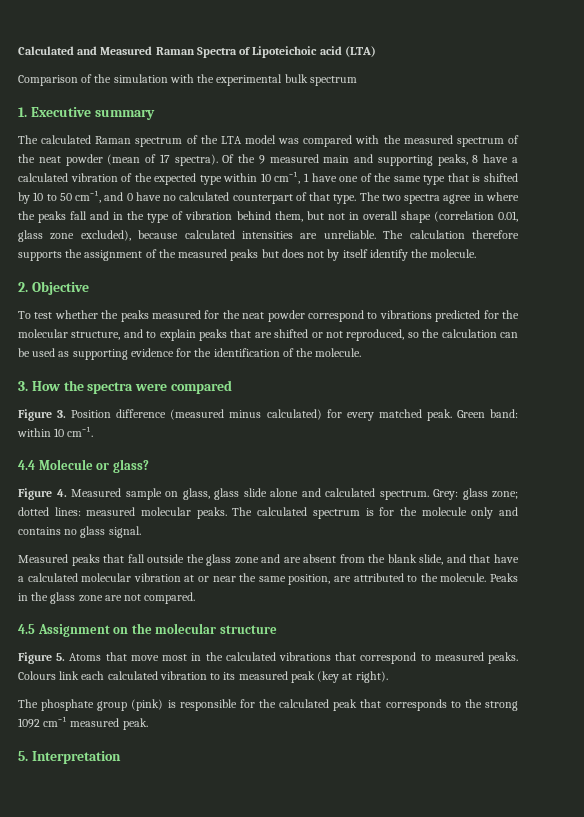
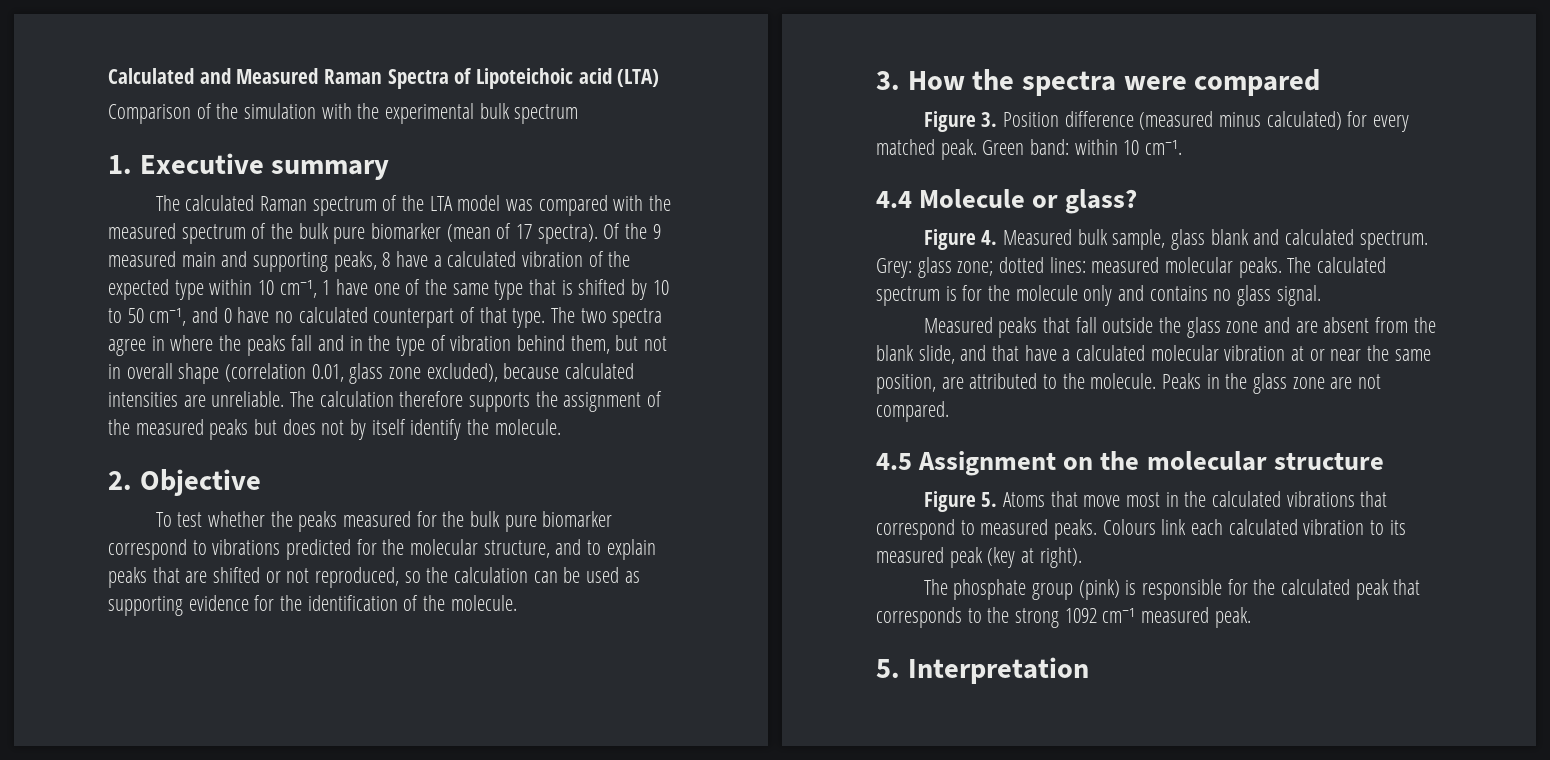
- The calculated Raman spectrum of the LTA model was compared with the measured spectrum of the neat powder (mean of 17 spectra).
+ The calculated Raman spectrum of the LTA model was compared with the measured spectrum of the bulk pure biomarker (mean of 17 spectra).
- To test whether the peaks measured for the neat powder correspond to vibrations predicted for the molecular structure, and to explain peaks that are shifted or not reproduced, so the calculation can be used as supporting evidence for the identification of the molecule.
+ To test whether the peaks measured for the bulk pure biomarker correspond to vibrations predicted for the molecular structure, and to explain peaks that are shifted or not reproduced, so the calculation can be used as supporting evidence for the identification of the molecule.
- Figure 4. Measured sample on glass, glass slide alone and calculated spectrum.
+ Figure 4. Measured bulk sample, glass blank and calculated spectrum.

